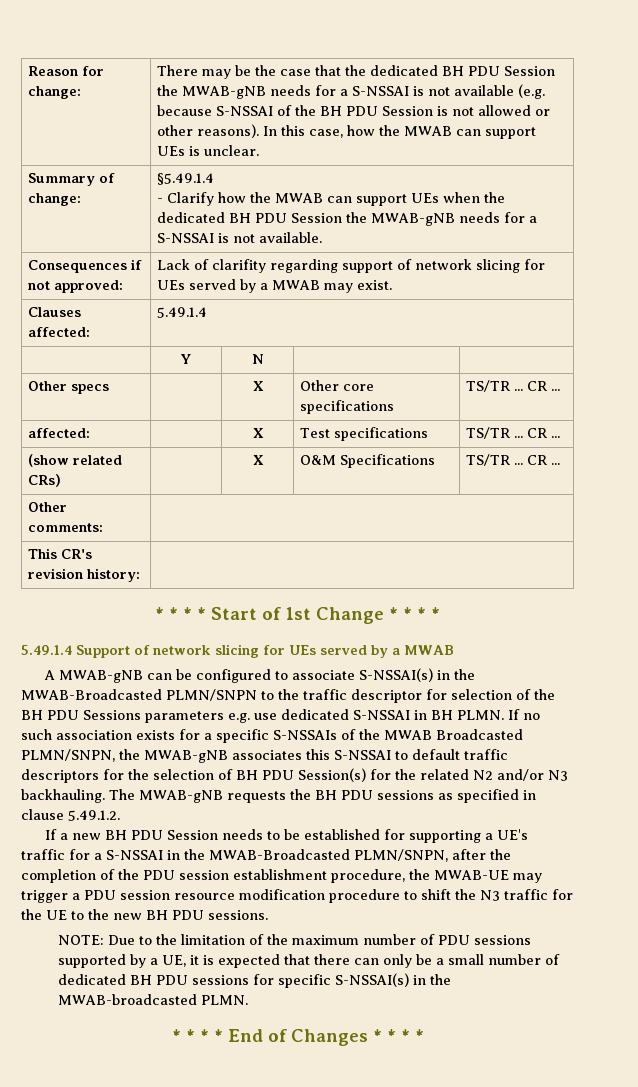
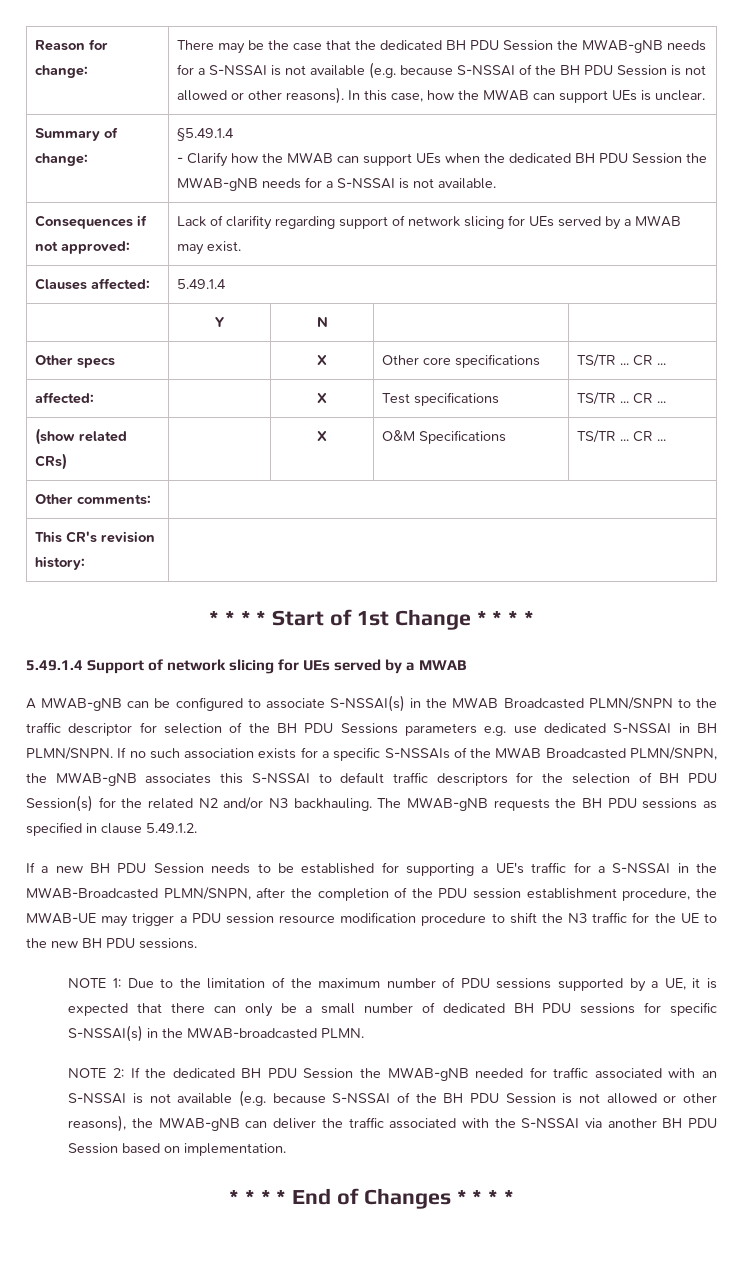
- A MWAB-gNB can be configured to associate S-NSSAI(s) in the MWAB-Broadcasted PLMN/SNPN to the traffic descriptor for selection of the BH PDU Sessions parameters e.g. use dedicated S-NSSAI in BH PLMN.
+ A MWAB-gNB can be configured to associate S-NSSAI(s) in the MWAB Broadcasted PLMN/SNPN to the traffic descriptor for selection of the BH PDU Sessions parameters e.g. use dedicated S-NSSAI in BH PLMN/SNPN.
- NOTE: Due to the limitation of the maximum number of PDU sessions supported by a UE, it is expected that there can only be a small number of dedicated BH PDU sessions for specific S-NSSAI(s) in the MWAB-broadcasted PLMN.
+ NOTE 1: Due to the limitation of the maximum number of PDU sessions supported by a UE, it is expected that there can only be a small number of dedicated BH PDU sessions for specific S-NSSAI(s) in the MWAB-broadcasted PLMN.
+ NOTE 2: If the dedicated BH PDU Session the MWAB-gNB needed for traffic associated with an S-NSSAI is not available (e.g. because S-NSSAI of the BH PDU Session is not allowed or other reasons), the MWAB-gNB can deliver the traffic associated with the S-NSSAI via another BH PDU Session based on implementation.

